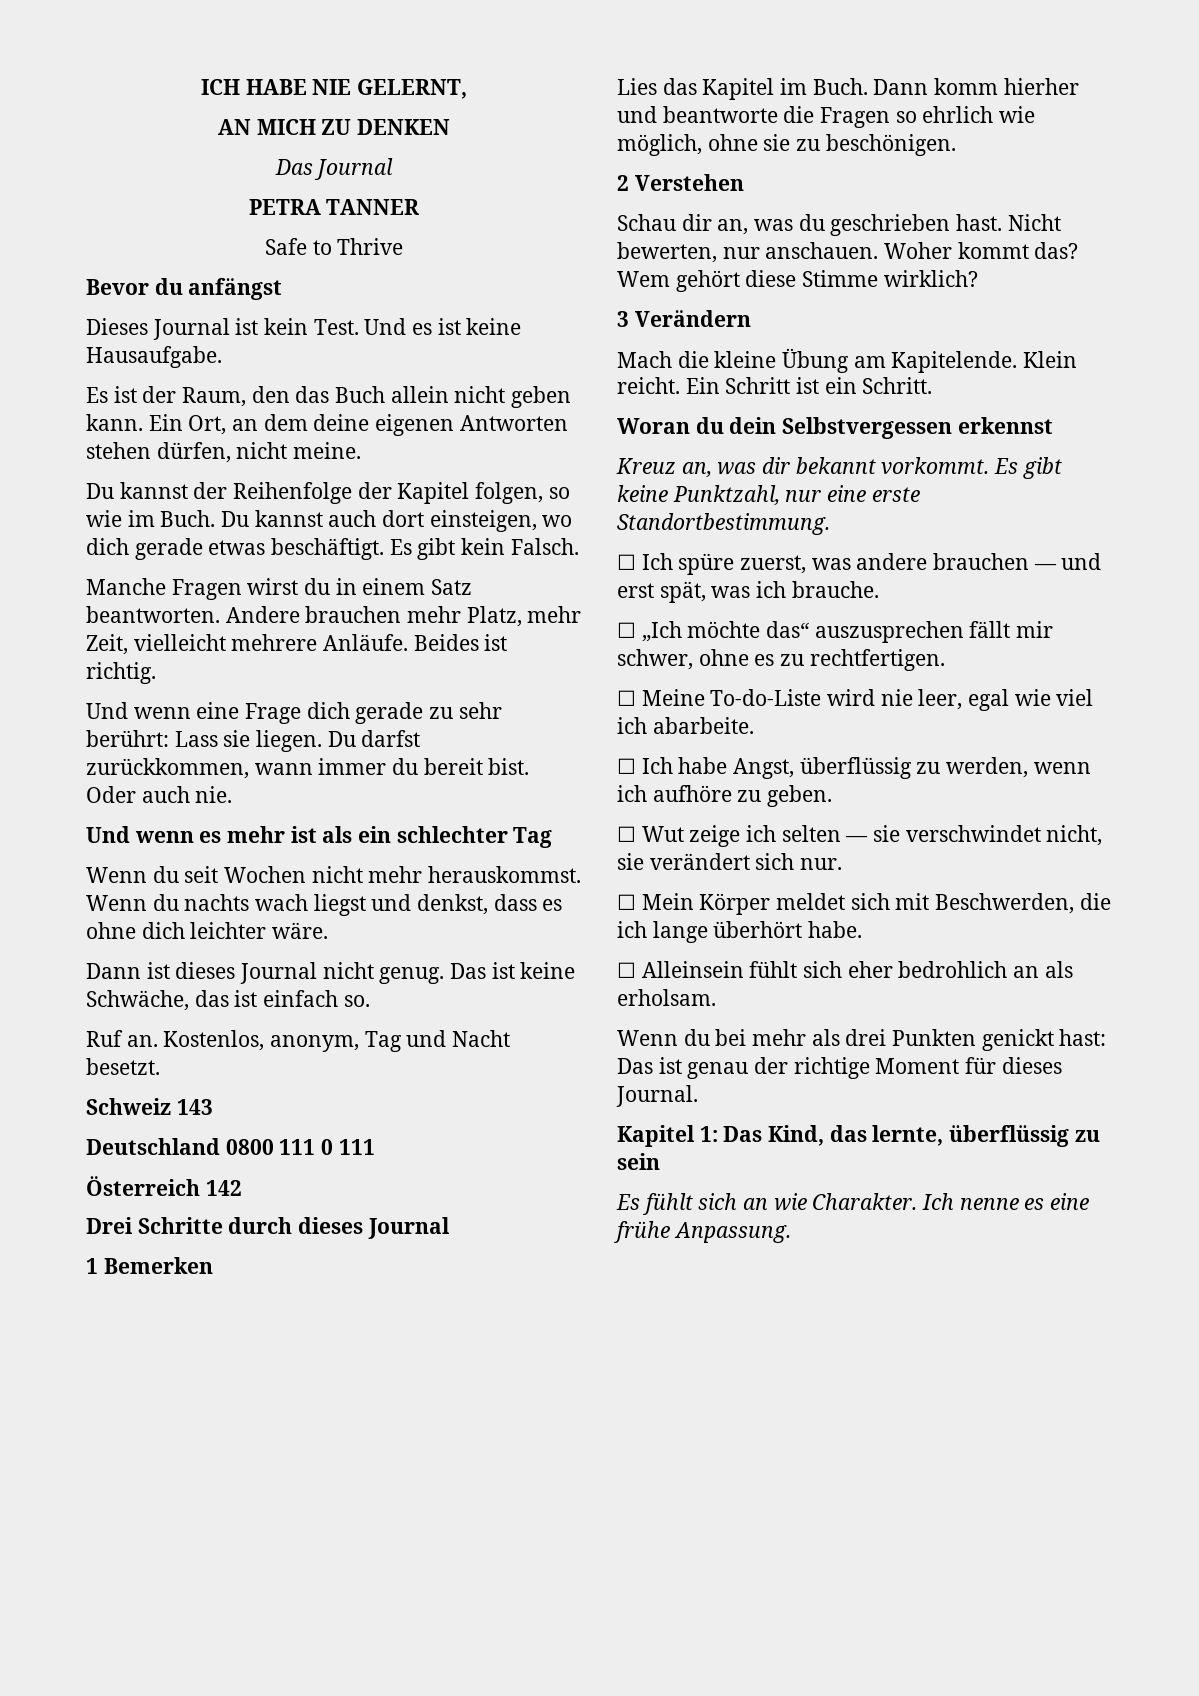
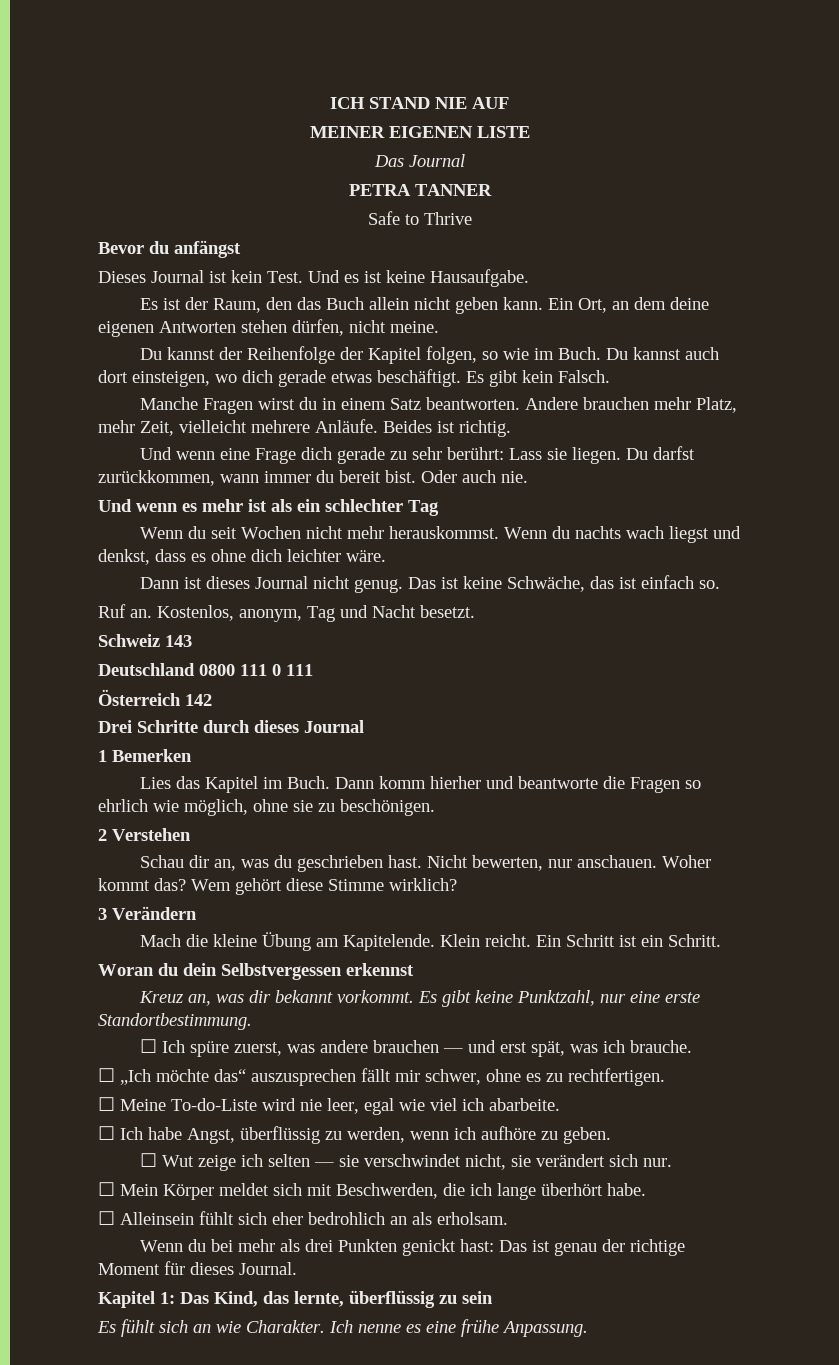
- ICH HABE NIE GELERNT,
- AN MICH ZU DENKEN
+ ICH STAND NIE AUF
+ MEINER EIGENEN LISTE

